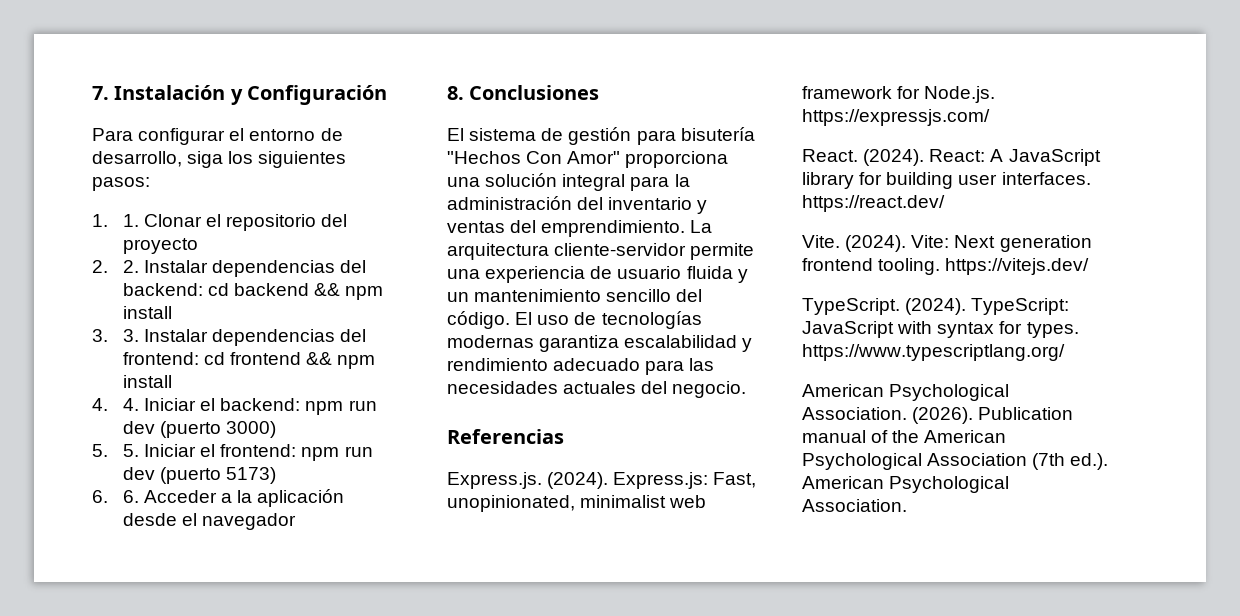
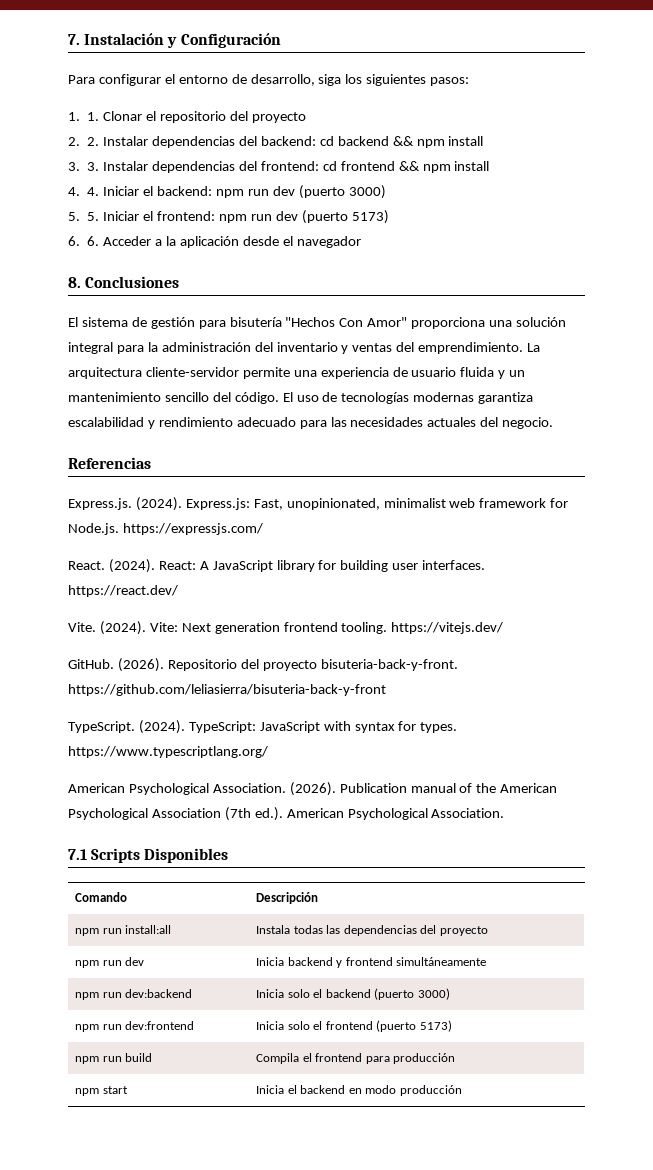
+ GitHub. (2026). Repositorio del proyecto bisuteria-back-y-front. https://github.com/leliasierra/bisuteria-back-y-front
+ 7.1 Scripts Disponibles
+ Comando | Descripción
+ npm run install:all | Instala todas las dependencias del proyecto
+ npm run dev | Inicia backend y frontend simultáneamente
+ npm run dev:backend | Inicia solo el backend (puerto 3000)
+ npm run dev:frontend | Inicia solo el frontend (puerto 5173)
+ npm run build | Compila el frontend para producción
+ npm start | Inicia el backend en modo producción

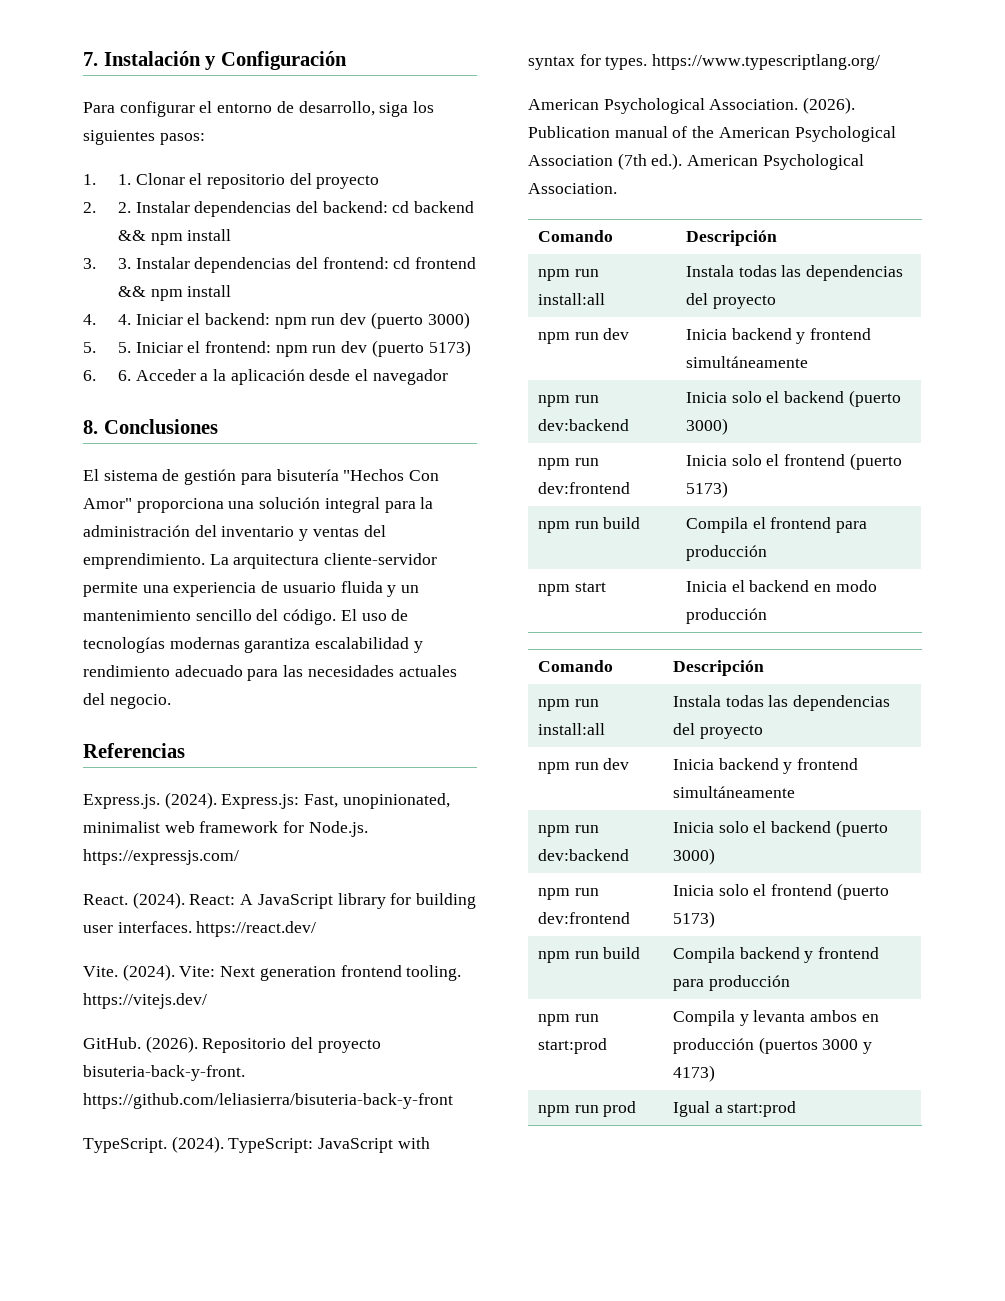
- 7.1 Scripts Disponibles
  npm start | Inicia el backend en modo producción
+ Comando | Descripción
+ npm run install:all | Instala todas las dependencias del proyecto
+ npm run dev | Inicia backend y frontend simultáneamente
+ npm run dev:backend | Inicia solo el backend (puerto 3000)
+ npm run dev:frontend | Inicia solo el frontend (puerto 5173)
+ npm run build | Compila backend y frontend para producción
+ npm run start:prod | Compila y levanta ambos en producción (puertos 3000 y 4173)
+ npm run prod | Igual a start:prod

